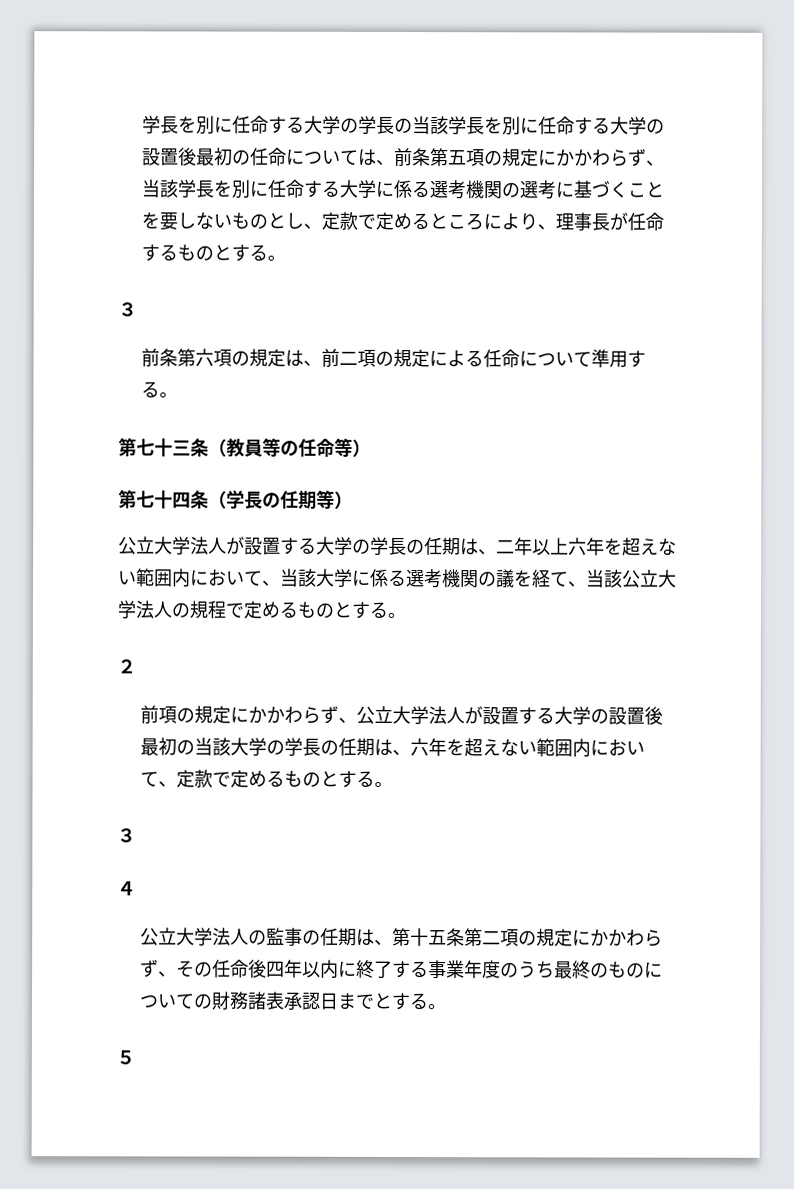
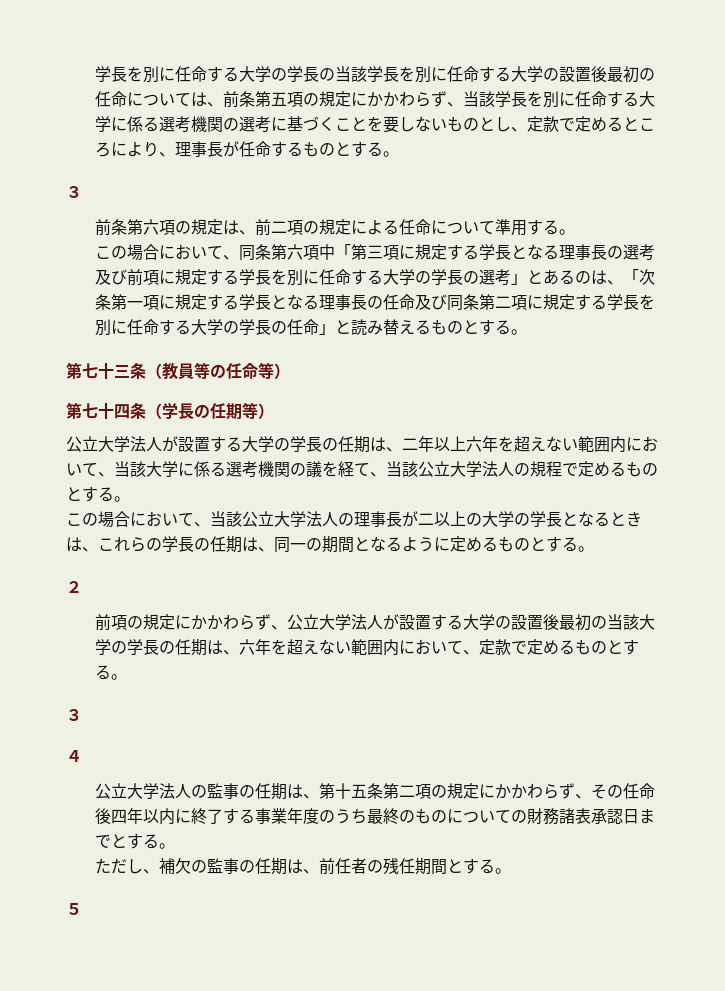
+ この場合において、同条第六項中「第三項に規定する学長となる理事長の選考及び前項に規定する学長を別に任命する大学の学長の選考」とあるのは、「次条第一項に規定する学長となる理事長の任命及び同条第二項に規定する学長を別に任命する大学の学長の任命」と読み替えるものとする。
+ この場合において、当該公立大学法人の理事長が二以上の大学の学長となるときは、これらの学長の任期は、同一の期間となるように定めるものとする。
+ ただし、補欠の監事の任期は、前任者の残任期間とする。

